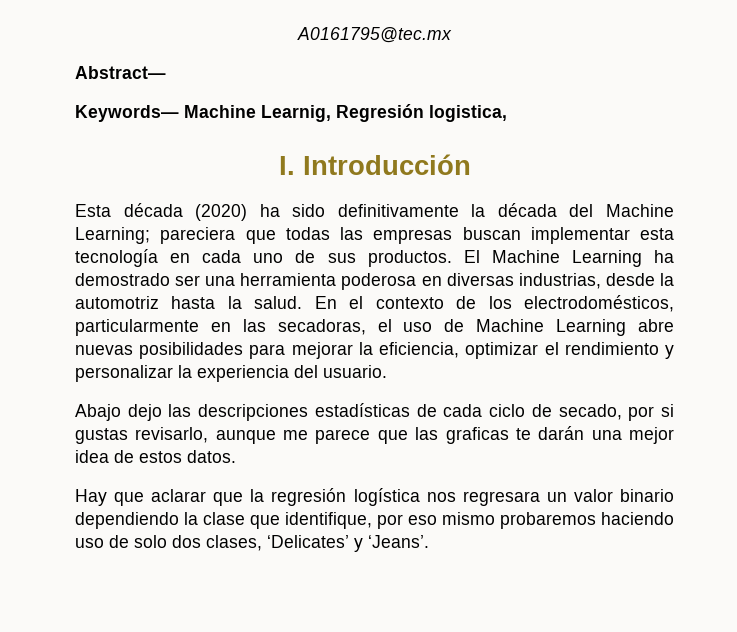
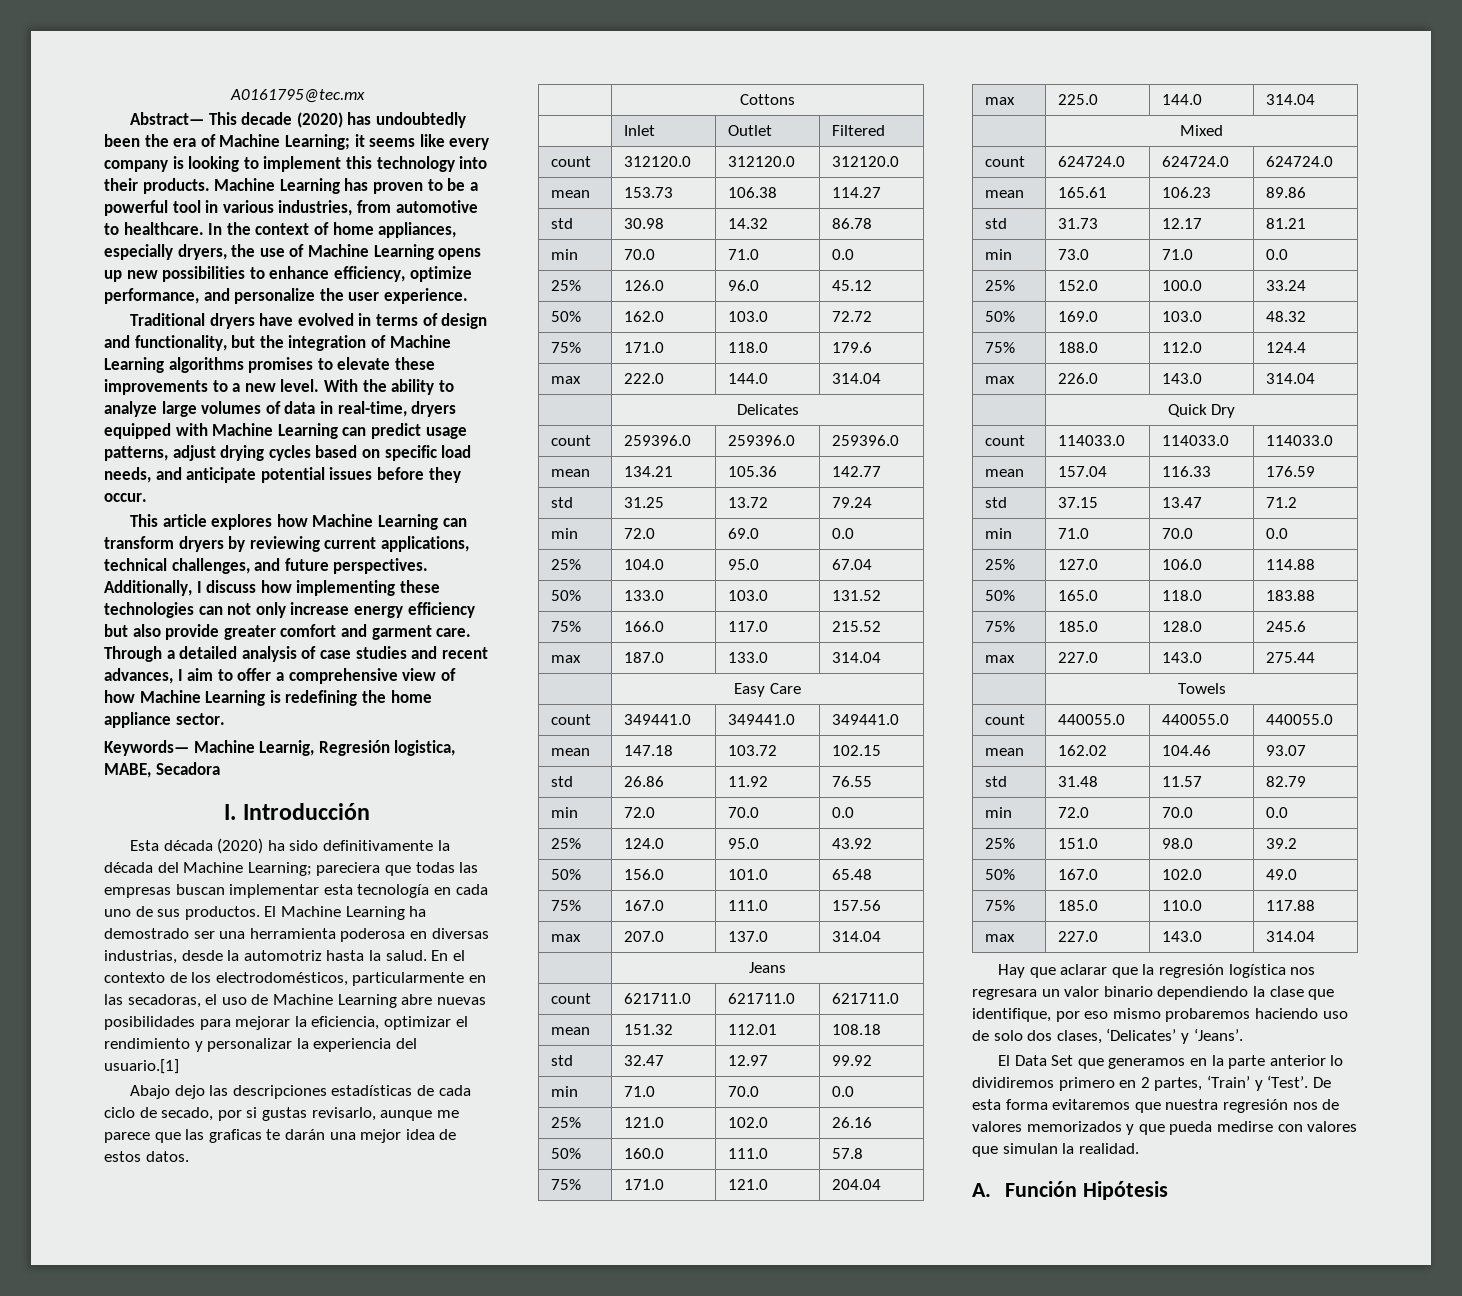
- Abstract—
+ Abstract— This decade (2020) has undoubtedly been the era of Machine Learning; it seems like every company is looking to implement this technology into their products. Machine Learning has proven to be a powerful tool in various industries, from automotive to healthcare. In the context of home appliances, especially dryers, the use of Machine Learning opens up new possibilities to enhance efficiency, optimize performance, and personalize the user experience.
+ Traditional dryers have evolved in terms of design and functionality, but the integration of Machine Learning algorithms promises to elevate these improvements to a new level. With the ability to analyze large volumes of data in real-time, dryers equipped with Machine Learning can predict usage patterns, adjust drying cycles based on specific load needs, and anticipate potential issues before they occur.
+ This article explores how Machine Learning can transform dryers by reviewing current applications, technical challenges, and future perspectives. Additionally, I discuss how implementing these technologies can not only increase energy efficiency but also provide greater comfort and garment care. Through a detailed analysis of case studies and recent advances, I aim to offer a comprehensive view of how Machine Learning is redefining the home appliance sector.
- Keywords— Machine Learnig, Regresión logistica,
+ Keywords— Machine Learnig, Regresión logistica, MABE, Secadora
- En el contexto de los electrodomésticos, particularmente en las secadoras, el uso de Machine Learning abre nuevas posibilidades para mejorar la eficiencia, optimizar el rendimiento y personalizar la experiencia del usuario.
+ En el contexto de los electrodomésticos, particularmente en las secadoras, el uso de Machine Learning abre nuevas posibilidades para mejorar la eficiencia, optimizar el rendimiento y personalizar la experiencia del usuario.[1]
+ | Cottons
+ | Inlet | Outlet | Filtered
+ count | 312120.0 | 312120.0 | 312120.0
+ mean | 153.73 | 106.38 | 114.27
+ std | 30.98 | 14.32 | 86.78
+ min | 70.0 | 71.0 | 0.0
+ 25% | 126.0 | 96.0 | 45.12
+ 50% | 162.0 | 103.0 | 72.72
+ 75% | 171.0 | 118.0 | 179.6
+ max | 222.0 | 144.0 | 314.04
+ | Delicates
+ count | 259396.0 | 259396.0 | 259396.0
+ mean | 134.21 | 105.36 | 142.77
+ std | 31.25 | 13.72 | 79.24
+ min | 72.0 | 69.0 | 0.0
+ 25% | 104.0 | 95.0 | 67.04
+ 50% | 133.0 | 103.0 | 131.52
+ 75% | 166.0 | 117.0 | 215.52
+ max | 187.0 | 133.0 | 314.04
+ | Easy Care
+ count | 349441.0 | 349441.0 | 349441.0
+ mean | 147.18 | 103.72 | 102.15
+ std | 26.86 | 11.92 | 76.55
+ min | 72.0 | 70.0 | 0.0
+ 25% | 124.0 | 95.0 | 43.92
+ 50% | 156.0 | 101.0 | 65.48
+ 75% | 167.0 | 111.0 | 157.56
+ max | 207.0 | 137.0 | 314.04
+ | Jeans
+ count | 621711.0 | 621711.0 | 621711.0
+ mean | 151.32 | 112.01 | 108.18
+ std | 32.47 | 12.97 | 99.92
+ min | 71.0 | 70.0 | 0.0
+ 25% | 121.0 | 102.0 | 26.16
+ 50% | 160.0 | 111.0 | 57.8
+ 75% | 171.0 | 121.0 | 204.04
+ max | 225.0 | 144.0 | 314.04
+ | Mixed
+ count | 624724.0 | 624724.0 | 624724.0
+ mean | 165.61 | 106.23 | 89.86
+ std | 31.73 | 12.17 | 81.21
+ min | 73.0 | 71.0 | 0.0
+ 25% | 152.0 | 100.0 | 33.24
+ 50% | 169.0 | 103.0 | 48.32
+ 75% | 188.0 | 112.0 | 124.4
+ max | 226.0 | 143.0 | 314.04
+ | Quick Dry
+ count | 114033.0 | 114033.0 | 114033.0
+ mean | 157.04 | 116.33 | 176.59
+ std | 37.15 | 13.47 | 71.2
+ min | 71.0 | 70.0 | 0.0
+ 25% | 127.0 | 106.0 | 114.88
+ 50% | 165.0 | 118.0 | 183.88
+ 75% | 185.0 | 128.0 | 245.6
+ max | 227.0 | 143.0 | 275.44
+ | Towels
+ count | 440055.0 | 440055.0 | 440055.0
+ mean | 162.02 | 104.46 | 93.07
+ std | 31.48 | 11.57 | 82.79
+ min | 72.0 | 70.0 | 0.0
+ 25% | 151.0 | 98.0 | 39.2
+ 50% | 167.0 | 102.0 | 49.0
+ 75% | 185.0 | 110.0 | 117.88
+ max | 227.0 | 143.0 | 314.04
+ El Data Set que generamos en la parte anterior lo dividiremos primero en 2 partes, ‘Train’ y ‘Test’. De esta forma evitaremos que nuestra regresión nos de valores memorizados y que pueda medirse con valores que simulan la realidad.
+ A. Función Hipótesis

